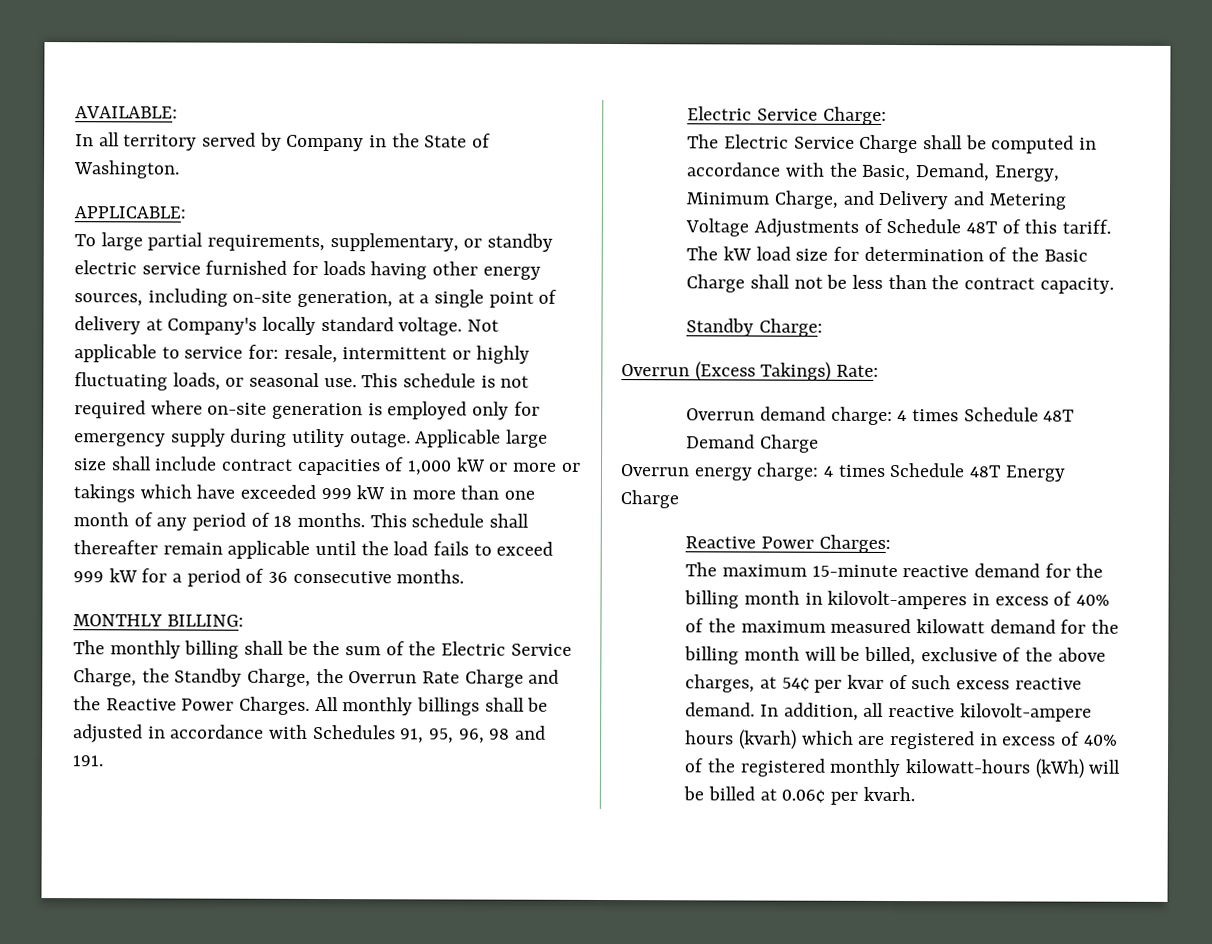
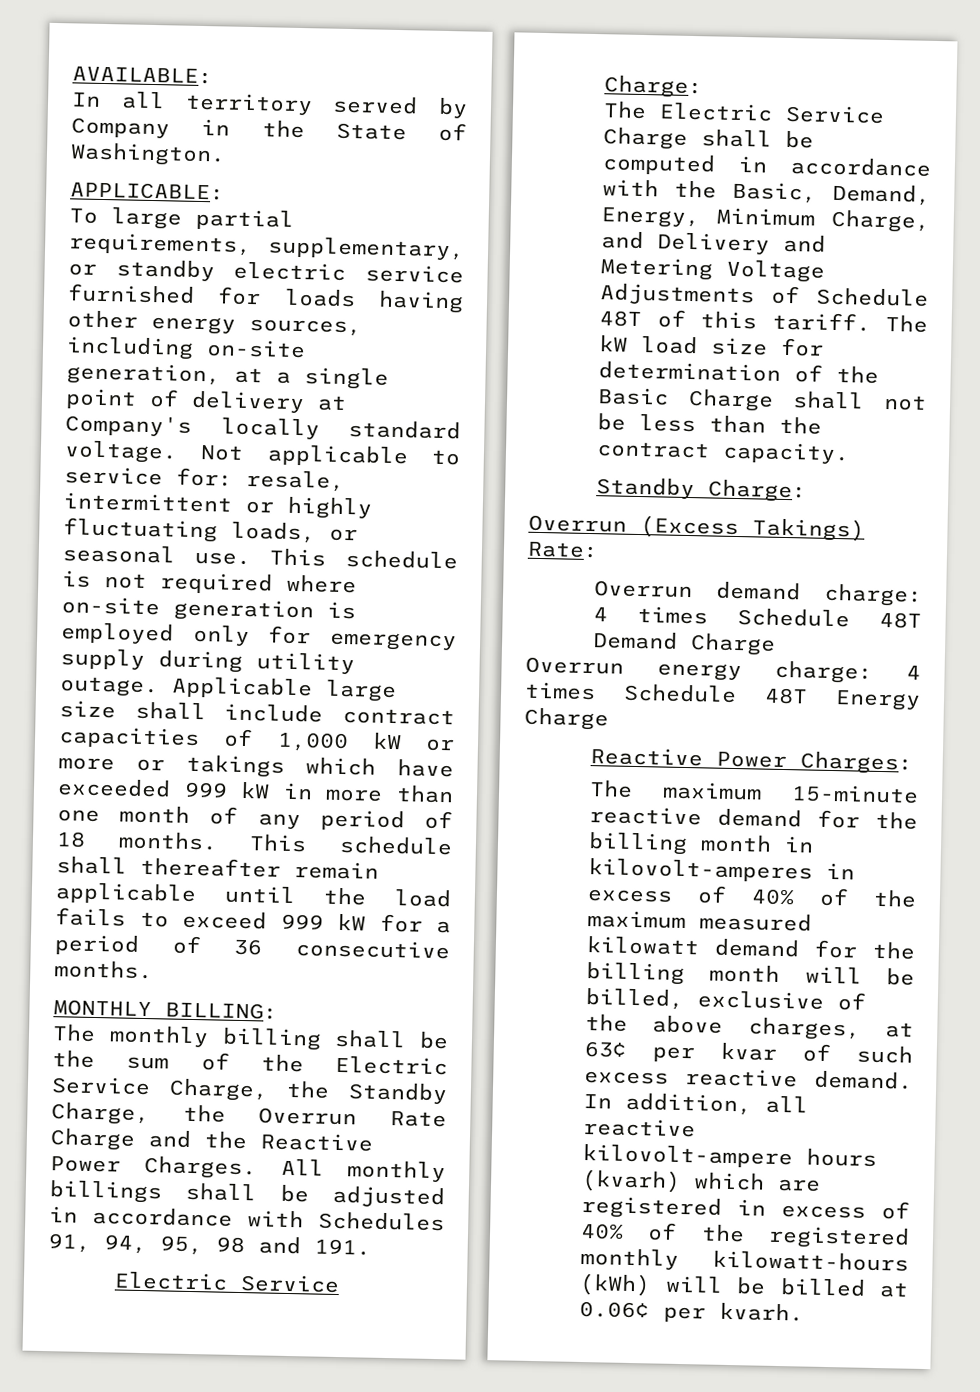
- All monthly billings shall be adjusted in accordance with Schedules 91, 95, 96, 98 and 191.
+ All monthly billings shall be adjusted in accordance with Schedules 91, 94, 95, 98 and 191.
- The maximum 15-minute reactive demand for the billing month in kilovolt-amperes in excess of 40% of the maximum measured kilowatt demand for the billing month will be billed, exclusive of the above charges, at 54¢ per kvar of such excess reactive demand.
+ The maximum 15-minute reactive demand for the billing month in kilovolt-amperes in excess of 40% of the maximum measured kilowatt demand for the billing month will be billed, exclusive of the above charges, at 63¢ per kvar of such excess reactive demand.

